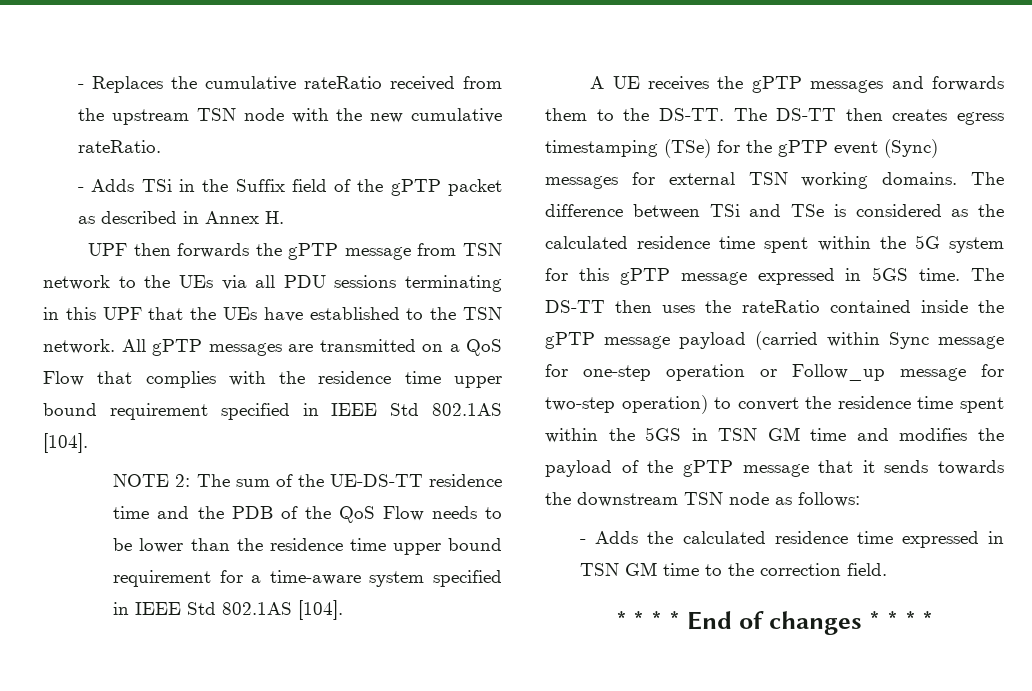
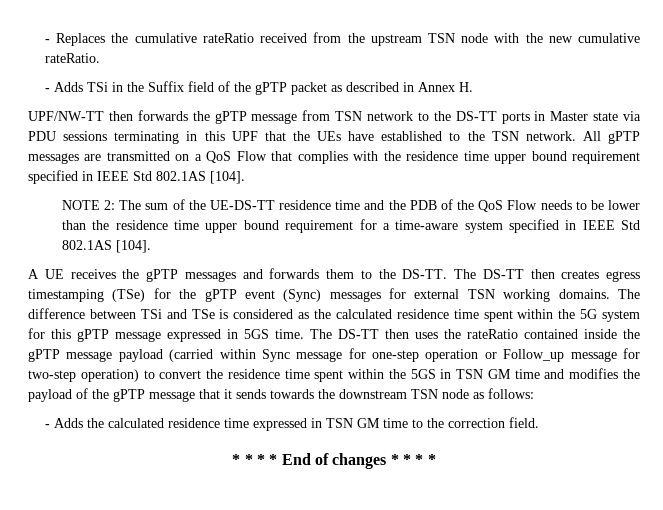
- UPF then forwards the gPTP message from TSN network to the UEs via all PDU sessions terminating in this UPF that the UEs have established to the TSN network.
+ UPF/NW-TT then forwards the gPTP message from TSN network to the DS-TT ports in Master state via PDU sessions terminating in this UPF that the UEs have established to the TSN network.

